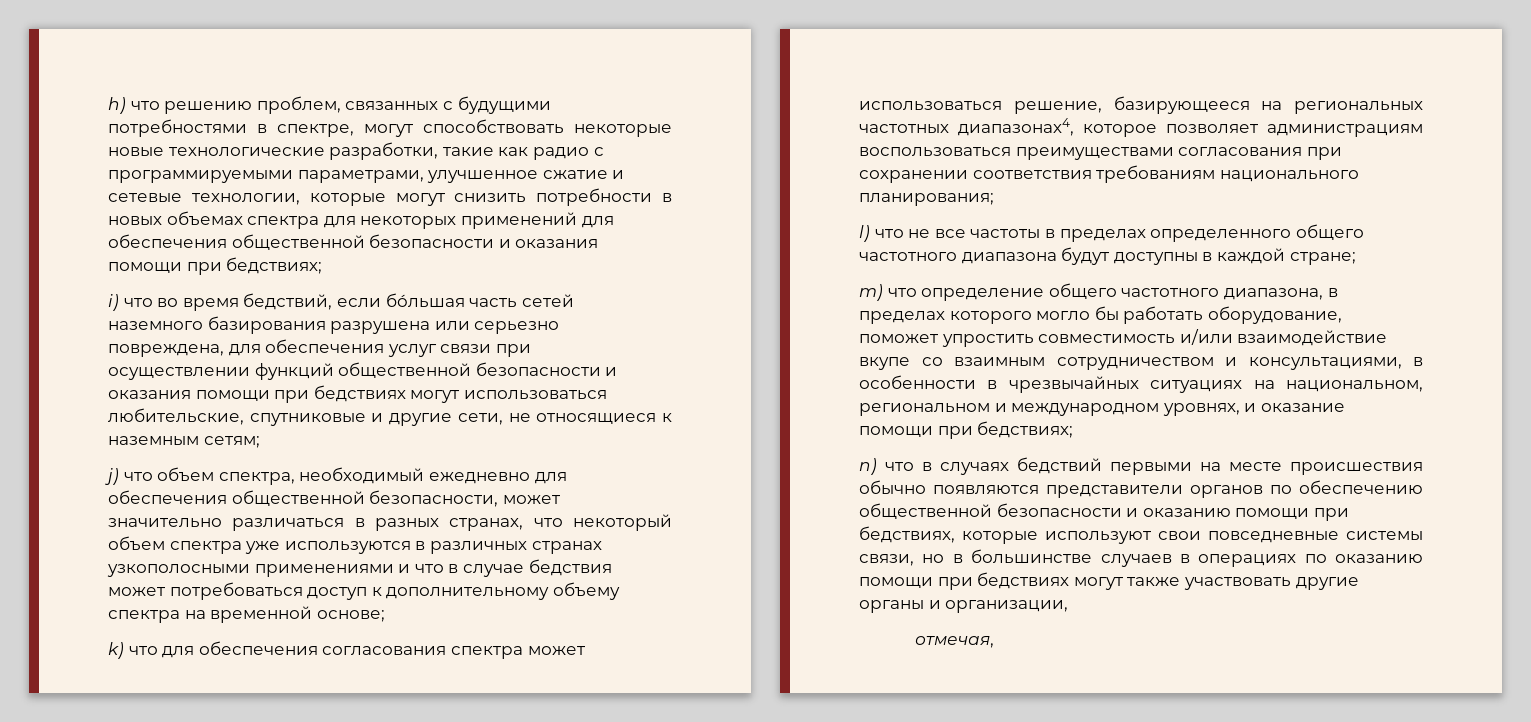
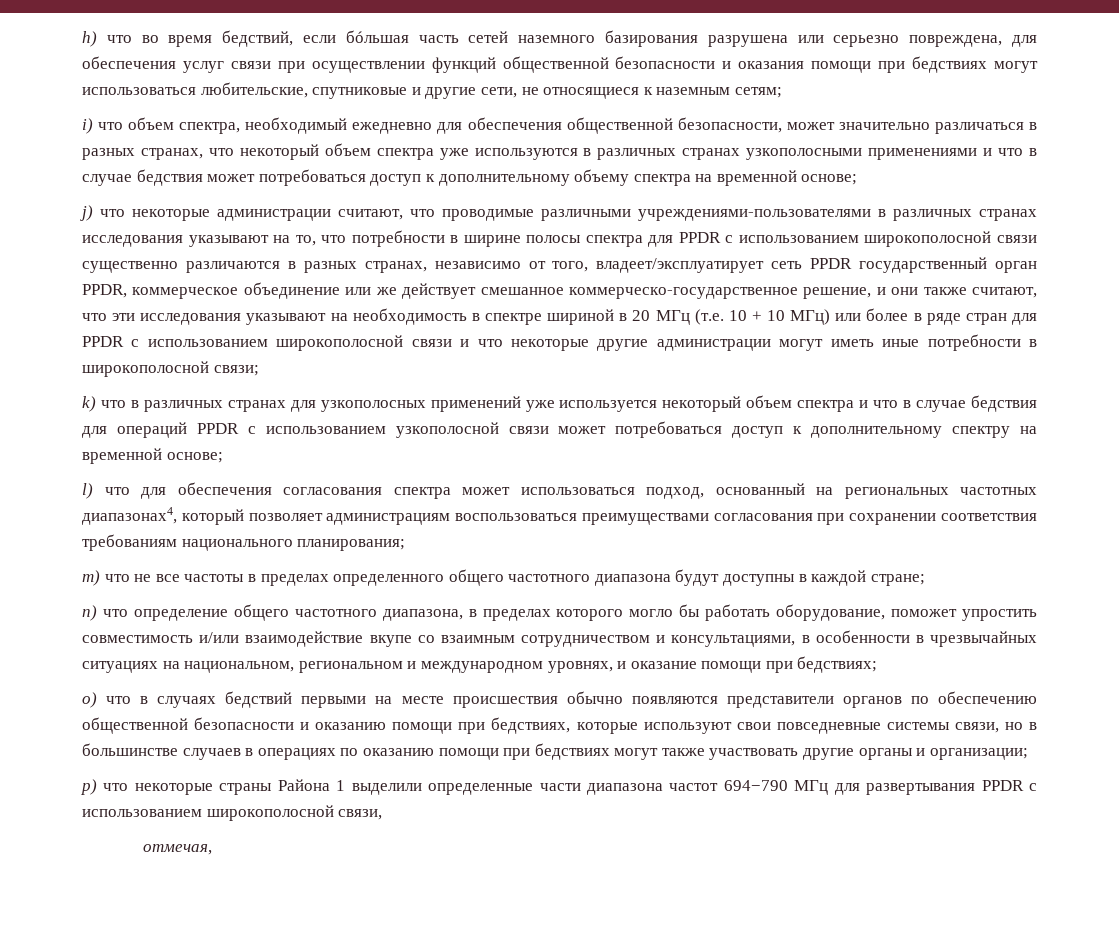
- h) что решению проблем, связанных с будущими потребностями в спектре, могут способствовать некоторые новые технологические разработки, такие как радио с программируемыми параметрами, улучшенное сжатие и сетевые технологии, которые могут снизить потребности в новых объемах спектра для некоторых применений для обеспечения общественной безопасности и оказания помощи при бедствиях;
- i) что во время бедствий, если бóльшая часть сетей наземного базирования разрушена или серьезно повреждена, для обеспечения услуг связи при осуществлении функций общественной безопасности и оказания помощи при бедствиях могут использоваться любительские, спутниковые и другие сети, не относящиеся к наземным сетям;
+ h) что во время бедствий, если бóльшая часть сетей наземного базирования разрушена или серьезно повреждена, для обеспечения услуг связи при осуществлении функций общественной безопасности и оказания помощи при бедствиях могут использоваться любительские, спутниковые и другие сети, не относящиеся к наземным сетям;
- j) что объем спектра, необходимый ежедневно для обеспечения общественной безопасности, может значительно различаться в разных странах, что некоторый объем спектра уже используются в различных странах узкополосными применениями и что в случае бедствия может потребоваться доступ к дополнительному объему спектра на временной основе;
+ i) что объем спектра, необходимый ежедневно для обеспечения общественной безопасности, может значительно различаться в разных странах, что некоторый объем спектра уже используются в различных странах узкополосными применениями и что в случае бедствия может потребоваться доступ к дополнительному объему спектра на временной основе;
- k) что для обеспечения согласования спектра может использоваться решение, базирующееся на региональных частотных диапазонах4, которое позволяет администрациям воспользоваться преимуществами согласования при сохранении соответствия требованиям национального планирования;
+ j) что некоторые администрации считают, что проводимые различными учреждениями-пользователями в различных странах исследования указывают на то, что потребности в ширине полосы спектра для PPDR с использованием широкополосной связи существенно различаются в разных странах, независимо от того, владеет/эксплуатирует сеть PPDR государственный орган PPDR, коммерческое объединение или же действует смешанное коммерческо-государственное решение, и они также считают, что эти исследования указывают на необходимость в спектре шириной в 20 МГц (т.е. 10 + 10 МГц) или более в ряде стран для PPDR с использованием широкополосной связи и что некоторые другие администрации могут иметь иные потребности в широкополосной связи;
+ k) что в различных странах для узкополосных применений уже используется некоторый объем спектра и что в случае бедствия для операций PPDR с использованием узкополосной связи может потребоваться доступ к дополнительному спектру на временной основе;
+ l) что для обеспечения согласования спектра может использоваться подход, основанный на региональных частотных диапазонах4, который позволяет администрациям воспользоваться преимуществами согласования при сохранении соответствия требованиям национального планирования;
- l) что не все частоты в пределах определенного общего частотного диапазона будут доступны в каждой стране;
+ m) что не все частоты в пределах определенного общего частотного диапазона будут доступны в каждой стране;
- m) что определение общего частотного диапазона, в пределах которого могло бы работать оборудование, поможет упростить совместимость и/или взаимодействие вкупе со взаимным сотрудничеством и консультациями, в особенности в чрезвычайных ситуациях на национальном, региональном и международном уровнях, и оказание помощи при бедствиях;
+ n) что определение общего частотного диапазона, в пределах которого могло бы работать оборудование, поможет упростить совместимость и/или взаимодействие вкупе со взаимным сотрудничеством и консультациями, в особенности в чрезвычайных ситуациях на национальном, региональном и международном уровнях, и оказание помощи при бедствиях;
- n) что в случаях бедствий первыми на месте происшествия обычно появляются представители органов по обеспечению общественной безопасности и оказанию помощи при бедствиях, которые используют свои повседневные системы связи, но в большинстве случаев в операциях по оказанию помощи при бедствиях могут также участвовать другие органы и организации,
+ o) что в случаях бедствий первыми на месте происшествия обычно появляются представители органов по обеспечению общественной безопасности и оказанию помощи при бедствиях, которые используют свои повседневные системы связи, но в большинстве случаев в операциях по оказанию помощи при бедствиях могут также участвовать другие органы и организации;
+ p) что некоторые страны Района 1 выделили определенные части диапазона частот 694−790 МГц для развертывания PPDR с использованием широкополосной связи,

